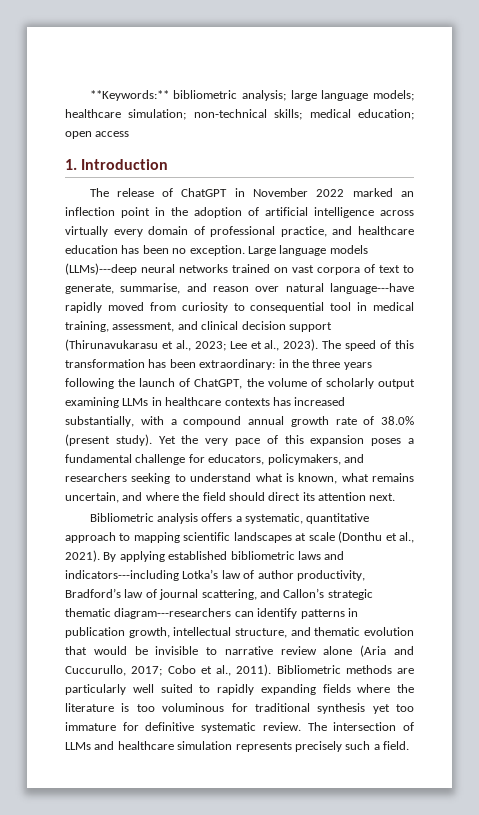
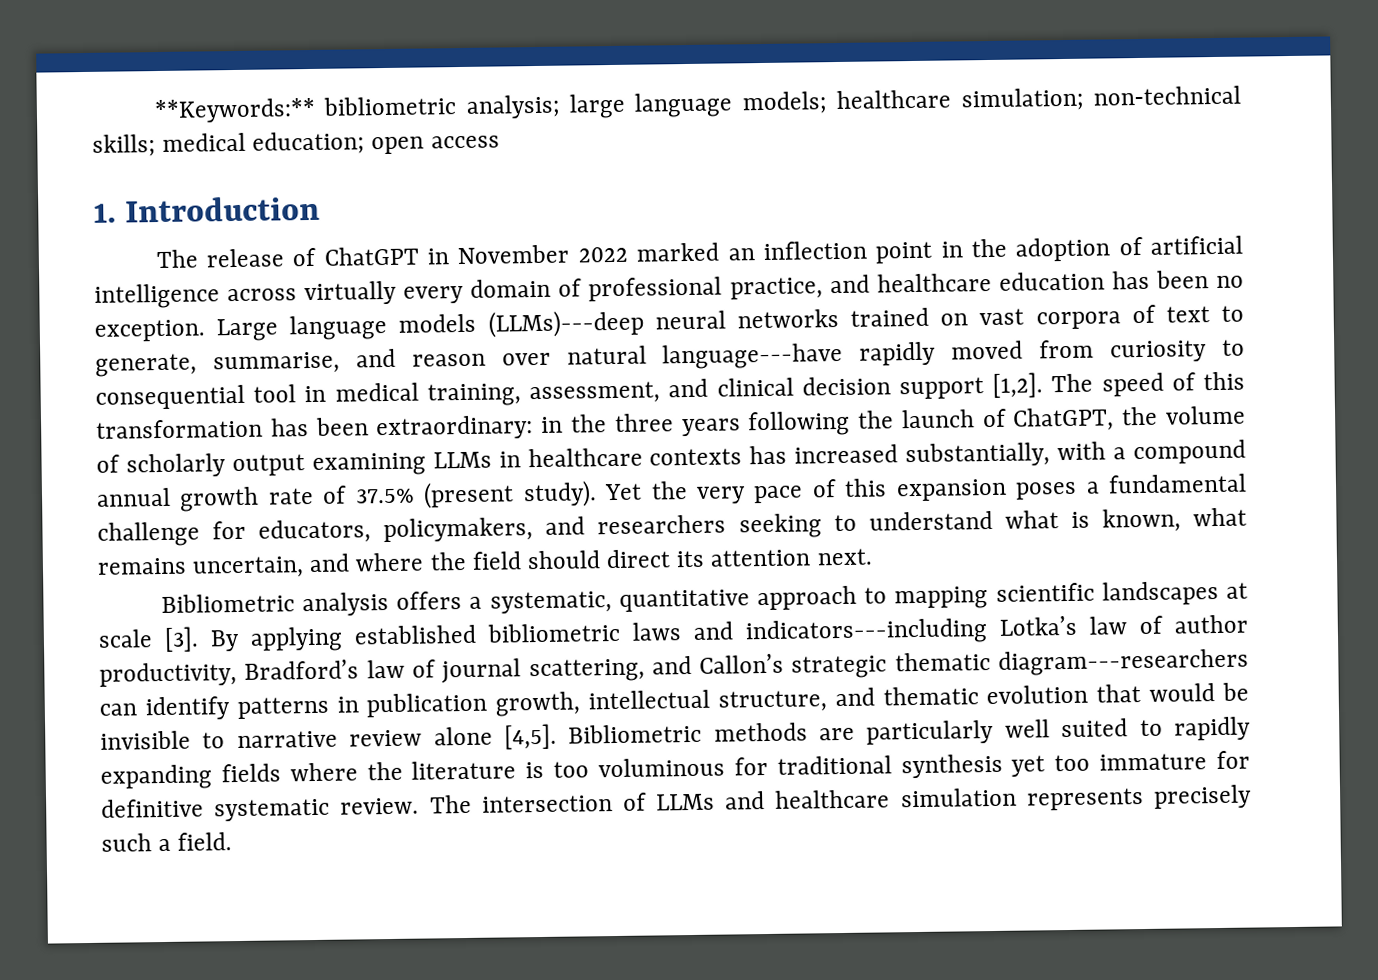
- Large language models (LLMs)---deep neural networks trained on vast corpora of text to generate, summarise, and reason over natural language---have rapidly moved from curiosity to consequential tool in medical training, assessment, and clinical decision support (Thirunavukarasu et al., 2023; Lee et al., 2023).
+ Large language models (LLMs)---deep neural networks trained on vast corpora of text to generate, summarise, and reason over natural language---have rapidly moved from curiosity to consequential tool in medical training, assessment, and clinical decision support [1,2].
- The speed of this transformation has been extraordinary: in the three years following the launch of ChatGPT, the volume of scholarly output examining LLMs in healthcare contexts has increased substantially, with a compound annual growth rate of 38.0% (present study).
+ The speed of this transformation has been extraordinary: in the three years following the launch of ChatGPT, the volume of scholarly output examining LLMs in healthcare contexts has increased substantially, with a compound annual growth rate of 37.5% (present study).
- Bibliometric analysis offers a systematic, quantitative approach to mapping scientific landscapes at scale (Donthu et al., 2021).
+ Bibliometric analysis offers a systematic, quantitative approach to mapping scientific landscapes at scale [3].
- By applying established bibliometric laws and indicators---including Lotka’s law of author productivity, Bradford’s law of journal scattering, and Callon’s strategic thematic diagram---researchers can identify patterns in publication growth, intellectual structure, and thematic evolution that would be invisible to narrative review alone (Aria and Cuccurullo, 2017; Cobo et al., 2011).
+ By applying established bibliometric laws and indicators---including Lotka’s law of author productivity, Bradford’s law of journal scattering, and Callon’s strategic thematic diagram---researchers can identify patterns in publication growth, intellectual structure, and thematic evolution that would be invisible to narrative review alone [4,5].

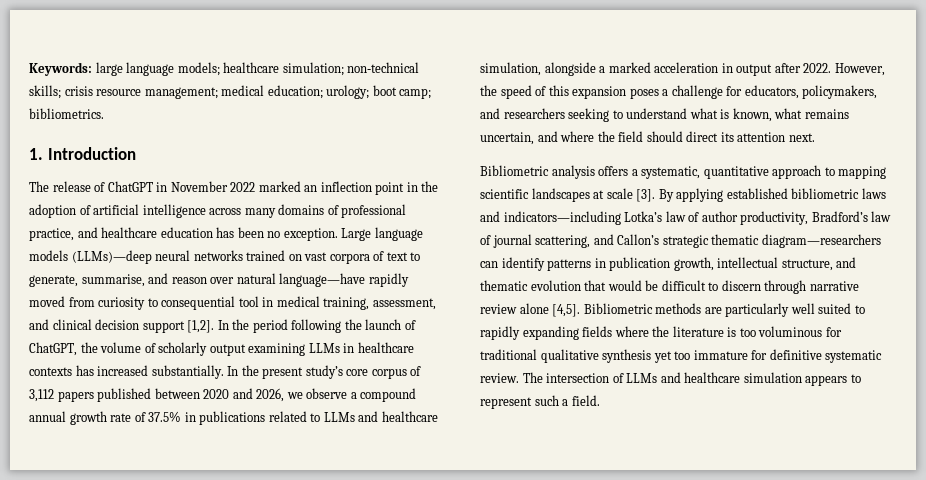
- **Keywords:** bibliometric analysis; large language models; healthcare simulation; non‑technical skills; medical education; open access
+ Keywords: large language models; healthcare simulation; non‑technical skills; crisis resource management; medical education; urology; boot camp; bibliometrics.
- The release of ChatGPT in November 2022 marked an inflection point in the adoption of artificial intelligence across virtually every domain of professional practice, and healthcare education has been no exception.
+ The release of ChatGPT in November 2022 marked an inflection point in the adoption of artificial intelligence across many domains of professional practice, and healthcare education has been no exception.
- Large language models (LLMs)---deep neural networks trained on vast corpora of text to generate, summarise, and reason over natural language---have rapidly moved from curiosity to consequential tool in medical training, assessment, and clinical decision support [1,2].
+ Large language models (LLMs)—deep neural networks trained on vast corpora of text to generate, summarise, and reason over natural language—have rapidly moved from curiosity to consequential tool in medical training, assessment, and clinical decision support [1,2].
- The speed of this transformation has been extraordinary: in the three years following the launch of ChatGPT, the volume of scholarly output examining LLMs in healthcare contexts has increased substantially, with a compound annual growth rate of 37.5% (present study). Yet the very pace of this expansion poses a fundamental challenge for educators, policymakers, and researchers seeking to understand what is known, what remains uncertain, and where the field should direct its attention next.
+ In the period following the launch of ChatGPT, the volume of scholarly output examining LLMs in healthcare contexts has increased substantially. In the present study’s core corpus of 3,112 papers published between 2020 and 2026, we observe a compound annual growth rate of 37.5% in publications related to LLMs and healthcare simulation, alongside a marked acceleration in output after 2022. However, the speed of this expansion poses a challenge for educators, policymakers, and researchers seeking to understand what is known, what remains uncertain, and where the field should direct its attention next.
- By applying established bibliometric laws and indicators---including Lotka’s law of author productivity, Bradford’s law of journal scattering, and Callon’s strategic thematic diagram---researchers can identify patterns in publication growth, intellectual structure, and thematic evolution that would be invisible to narrative review alone [4,5].
+ By applying established bibliometric laws and indicators—including Lotka’s law of author productivity, Bradford’s law of journal scattering, and Callon’s strategic thematic diagram—researchers can identify patterns in publication growth, intellectual structure, and thematic evolution that would be difficult to discern through narrative review alone [4,5].
- Bibliometric methods are particularly well suited to rapidly expanding fields where the literature is too voluminous for traditional synthesis yet too immature for definitive systematic review.
+ Bibliometric methods are particularly well suited to rapidly expanding fields where the literature is too voluminous for traditional qualitative synthesis yet too immature for definitive systematic review.
- The intersection of LLMs and healthcare simulation represents precisely such a field.
+ The intersection of LLMs and healthcare simulation appears to represent such a field.

